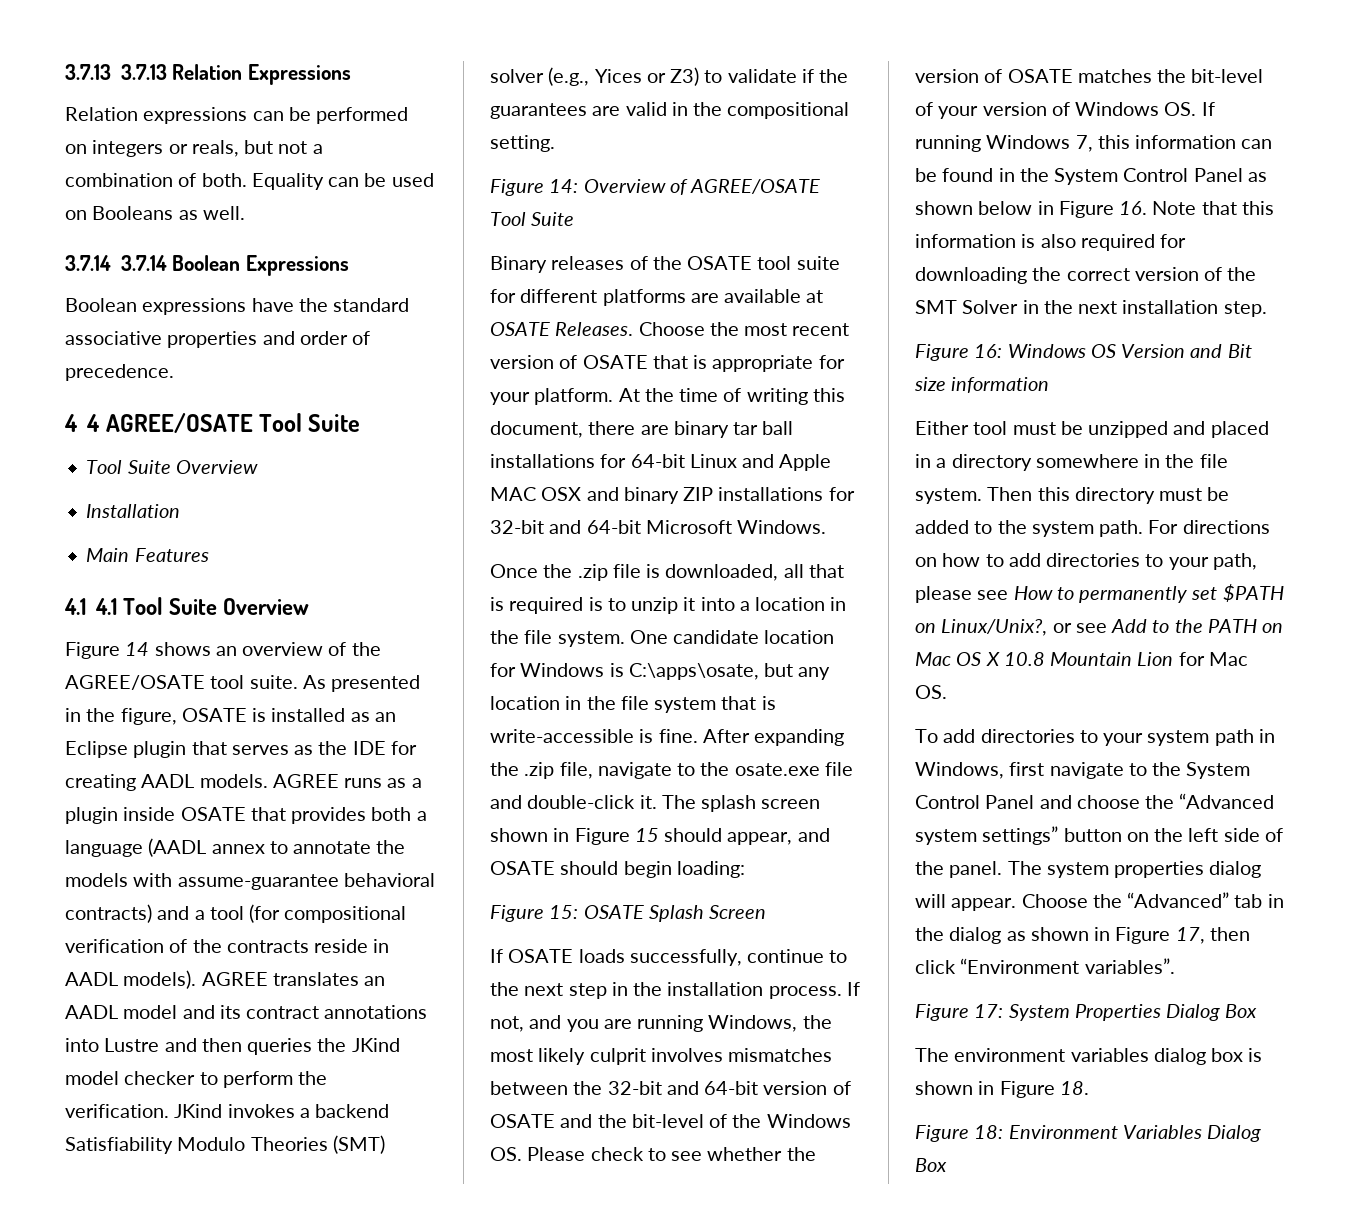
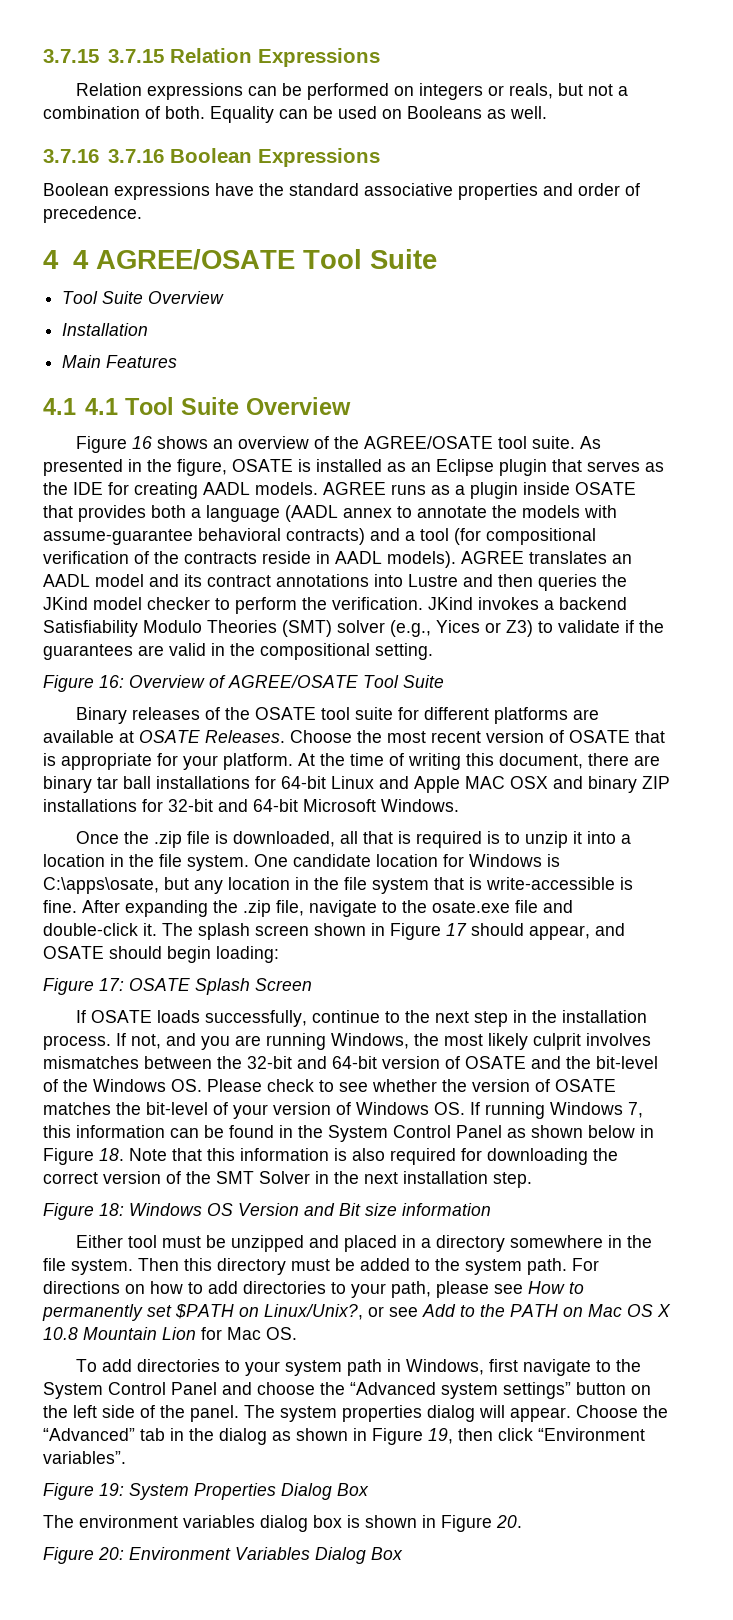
- 3.7.13 3.7.13 Relation Expressions
+ 3.7.15 3.7.15 Relation Expressions
- 3.7.14 3.7.14 Boolean Expressions
+ 3.7.16 3.7.16 Boolean Expressions
- Figure 14 shows an overview of the AGREE/OSATE tool suite.
+ Figure 16 shows an overview of the AGREE/OSATE tool suite.
- Figure 14: Overview of AGREE/OSATE Tool Suite
+ Figure 16: Overview of AGREE/OSATE Tool Suite
- The splash screen shown in Figure 15 should appear, and OSATE should begin loading:
+ The splash screen shown in Figure 17 should appear, and OSATE should begin loading:
- Figure 15: OSATE Splash Screen
+ Figure 17: OSATE Splash Screen
- If not, and you are running Windows, the most likely culprit involves mismatches between the 32-bit and 64-bit version of OSATE and the bit-level of the Windows OS. Please check to see whether the version of OSATE matches the bit-level of your version of Windows OS. If running Windows 7, this information can be found in the System Control Panel as shown below in Figure 16. Note that this information is also required for downloading the correct version of the SMT Solver in the next installation step.
+ If not, and you are running Windows, the most likely culprit involves mismatches between the 32-bit and 64-bit version of OSATE and the bit-level of the Windows OS. Please check to see whether the version of OSATE matches the bit-level of your version of Windows OS. If running Windows 7, this information can be found in the System Control Panel as shown below in Figure 18. Note that this information is also required for downloading the correct version of the SMT Solver in the next installation step.
- Figure 16: Windows OS Version and Bit size information
+ Figure 18: Windows OS Version and Bit size information
- Choose the “Advanced” tab in the dialog as shown in Figure 17, then click “Environment variables”.
+ Choose the “Advanced” tab in the dialog as shown in Figure 19, then click “Environment variables”.
- Figure 17: System Properties Dialog Box
+ Figure 19: System Properties Dialog Box
- The environment variables dialog box is shown in Figure 18.
- Figure 18: Environment Variables Dialog Box
+ The environment variables dialog box is shown in Figure 20.
+ Figure 20: Environment Variables Dialog Box

